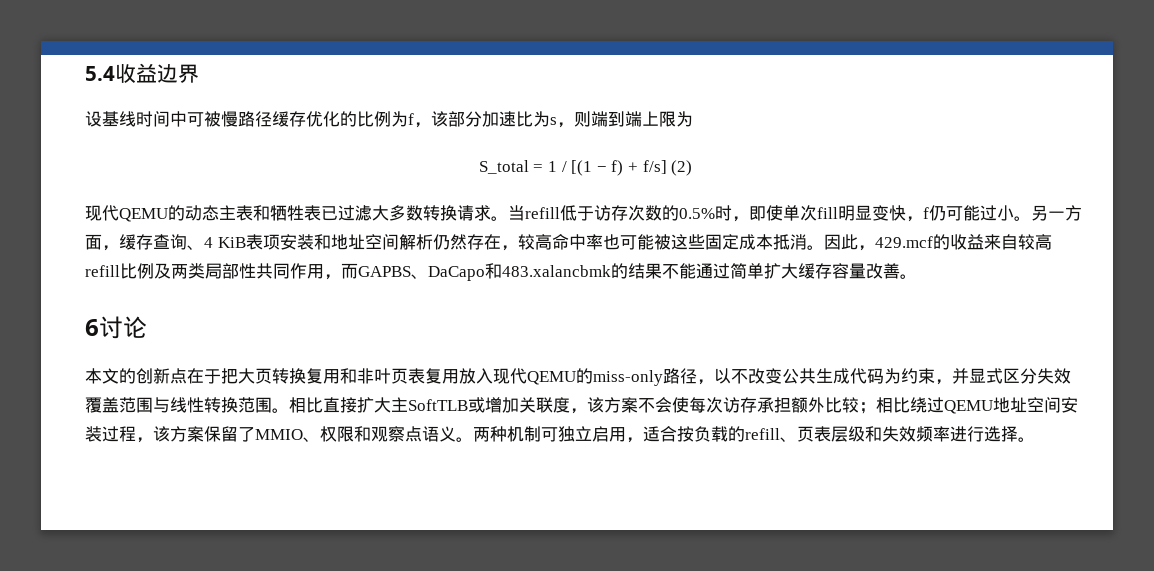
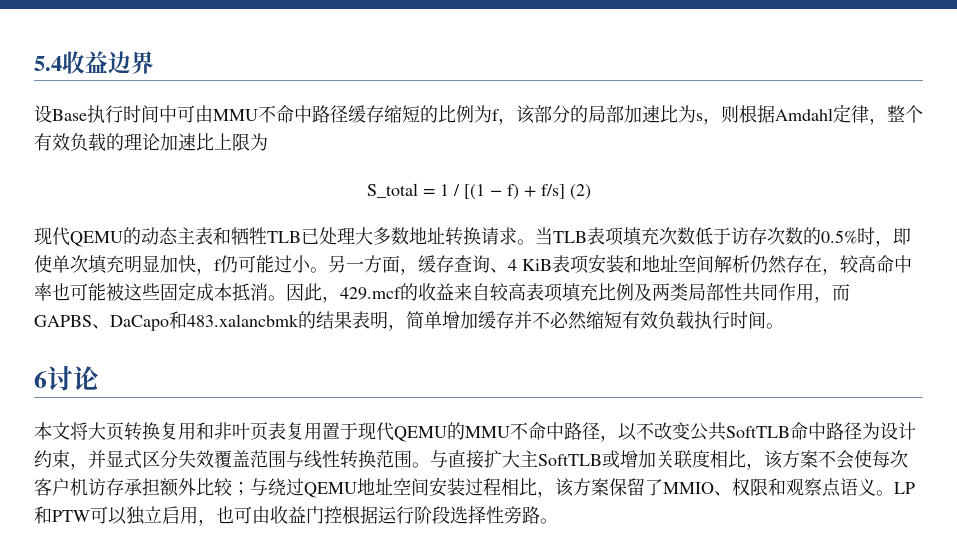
- 设基线时间中可被慢路径缓存优化的比例为f，该部分加速比为s，则端到端上限为
+ 设Base执行时间中可由MMU不命中路径缓存缩短的比例为f，该部分的局部加速比为s，则根据Amdahl定律，整个有效负载的理论加速比上限为
- 现代QEMU的动态主表和牺牲表已过滤大多数转换请求。当refill低于访存次数的0.5%时，即使单次fill明显变快，f仍可能过小。
+ 现代QEMU的动态主表和牺牲TLB已处理大多数地址转换请求。当TLB表项填充次数低于访存次数的0.5%时，即使单次填充明显加快，f仍可能过小。
- 因此，429.mcf的收益来自较高refill比例及两类局部性共同作用，而GAPBS、DaCapo和483.xalancbmk的结果不能通过简单扩大缓存容量改善。
+ 因此，429.mcf的收益来自较高表项填充比例及两类局部性共同作用，而GAPBS、DaCapo和483.xalancbmk的结果表明，简单增加缓存并不必然缩短有效负载执行时间。
- 本文的创新点在于把大页转换复用和非叶页表复用放入现代QEMU的miss-only路径，以不改变公共生成代码为约束，并显式区分失效覆盖范围与线性转换范围。
+ 本文将大页转换复用和非叶页表复用置于现代QEMU的MMU不命中路径，以不改变公共SoftTLB命中路径为设计约束，并显式区分失效覆盖范围与线性转换范围。
- 相比直接扩大主SoftTLB或增加关联度，该方案不会使每次访存承担额外比较；相比绕过QEMU地址空间安装过程，该方案保留了MMIO、权限和观察点语义。
+ 与直接扩大主SoftTLB或增加关联度相比，该方案不会使每次客户机访存承担额外比较；与绕过QEMU地址空间安装过程相比，该方案保留了MMIO、权限和观察点语义。
- 两种机制可独立启用，适合按负载的refill、页表层级和失效频率进行选择。
+ LP和PTW可以独立启用，也可由收益门控根据运行阶段选择性旁路。

